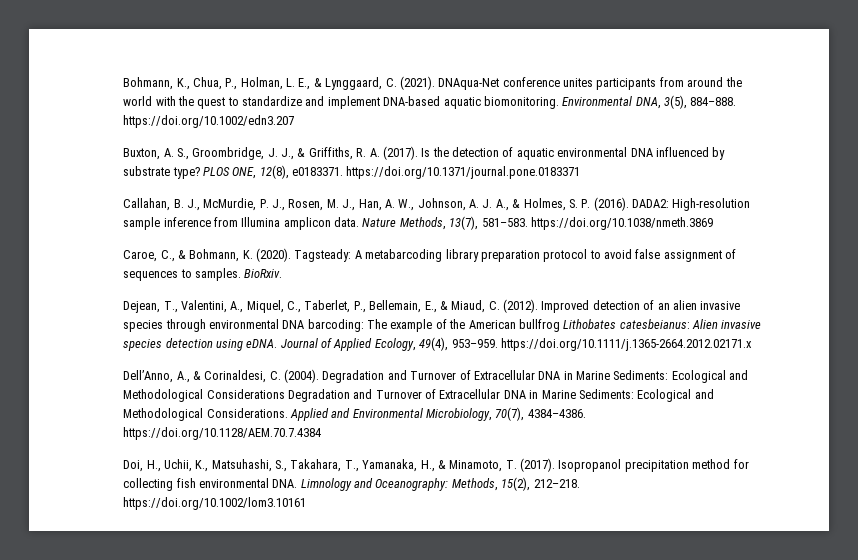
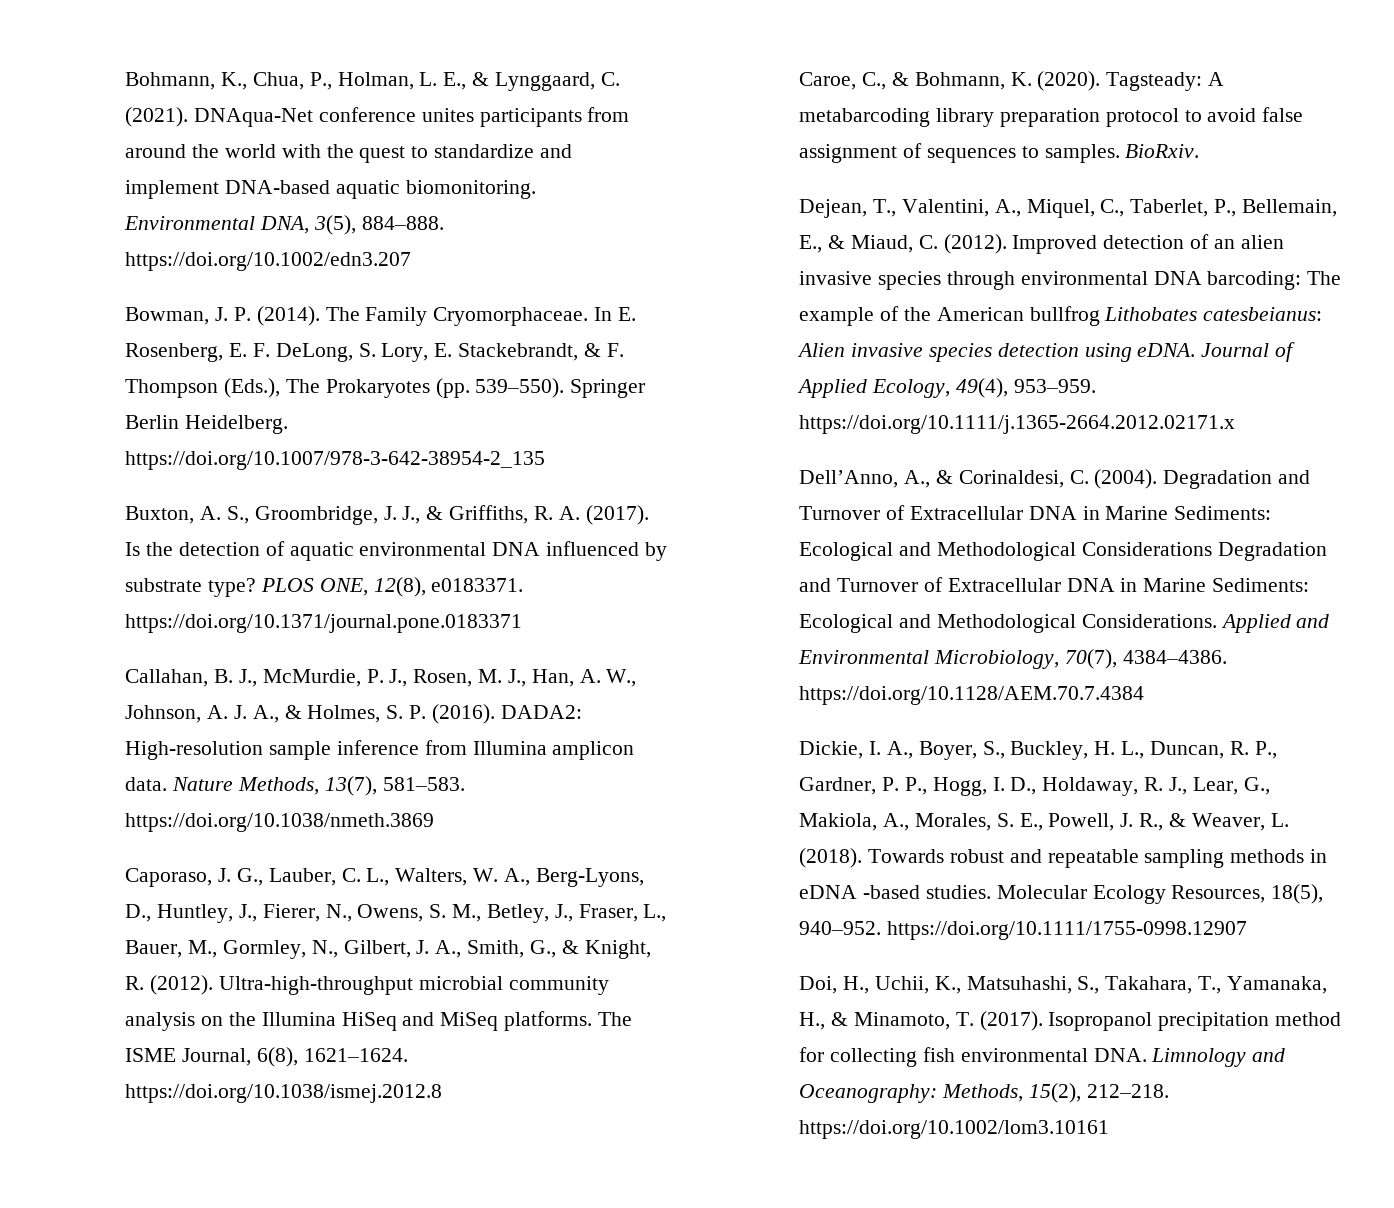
+ Bowman, J. P. (2014). The Family Cryomorphaceae. In E. Rosenberg, E. F. DeLong, S. Lory, E. Stackebrandt, & F. Thompson (Eds.), The Prokaryotes (pp. 539–550). Springer Berlin Heidelberg. https://doi.org/10.1007/978-3-642-38954-2_135
+ Caporaso, J. G., Lauber, C. L., Walters, W. A., Berg-Lyons, D., Huntley, J., Fierer, N., Owens, S. M., Betley, J., Fraser, L., Bauer, M., Gormley, N., Gilbert, J. A., Smith, G., & Knight, R. (2012). Ultra-high-throughput microbial community analysis on the Illumina HiSeq and MiSeq platforms. The ISME Journal, 6(8), 1621–1624. https://doi.org/10.1038/ismej.2012.8
+ Dickie, I. A., Boyer, S., Buckley, H. L., Duncan, R. P., Gardner, P. P., Hogg, I. D., Holdaway, R. J., Lear, G., Makiola, A., Morales, S. E., Powell, J. R., & Weaver, L. (2018). Towards robust and repeatable sampling methods in eDNA ‐based studies. Molecular Ecology Resources, 18(5), 940–952. https://doi.org/10.1111/1755-0998.12907

